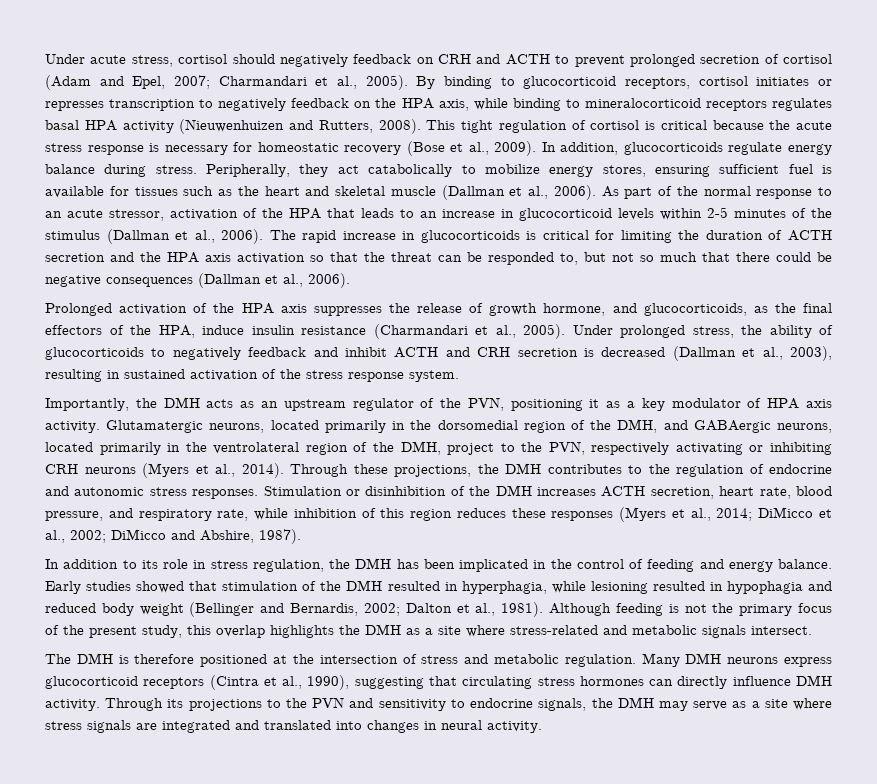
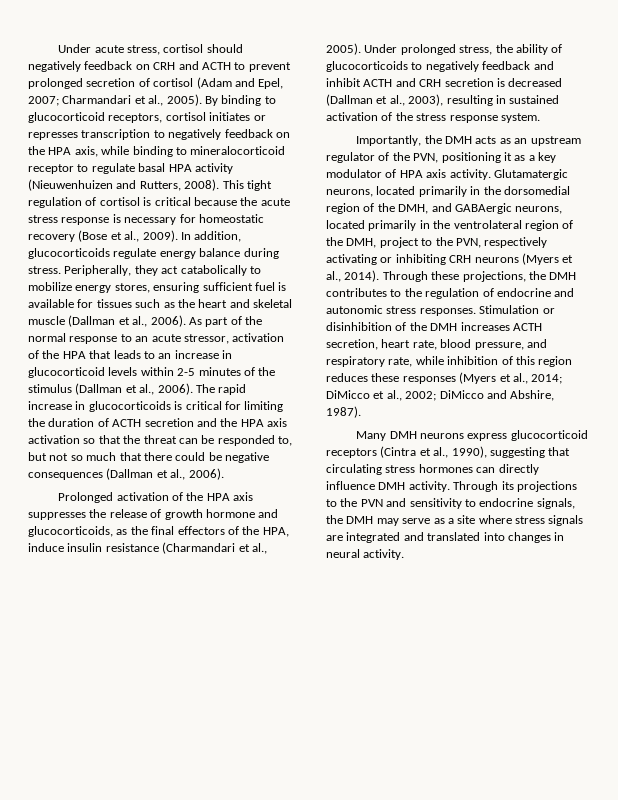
- By binding to glucocorticoid receptors, cortisol initiates or represses transcription to negatively feedback on the HPA axis, while binding to mineralocorticoid receptors regulates basal HPA activity (Nieuwenhuizen and Rutters, 2008).
+ By binding to glucocorticoid receptors, cortisol initiates or represses transcription to negatively feedback on the HPA axis, while binding to mineralocorticoid receptor to regulate basal HPA activity (Nieuwenhuizen and Rutters, 2008).
- Prolonged activation of the HPA axis suppresses the release of growth hormone, and glucocorticoids, as the final effectors of the HPA, induce insulin resistance (Charmandari et al., 2005).
+ Prolonged activation of the HPA axis suppresses the release of growth hormone and glucocorticoids, as the final effectors of the HPA, induce insulin resistance (Charmandari et al., 2005).
- In addition to its role in stress regulation, the DMH has been implicated in the control of feeding and energy balance. Early studies showed that stimulation of the DMH resulted in hyperphagia, while lesioning resulted in hypophagia and reduced body weight (Bellinger and Bernardis, 2002; Dalton et al., 1981). Although feeding is not the primary focus of the present study, this overlap highlights the DMH as a site where stress-related and metabolic signals intersect.
- The DMH is therefore positioned at the intersection of stress and metabolic regulation.

